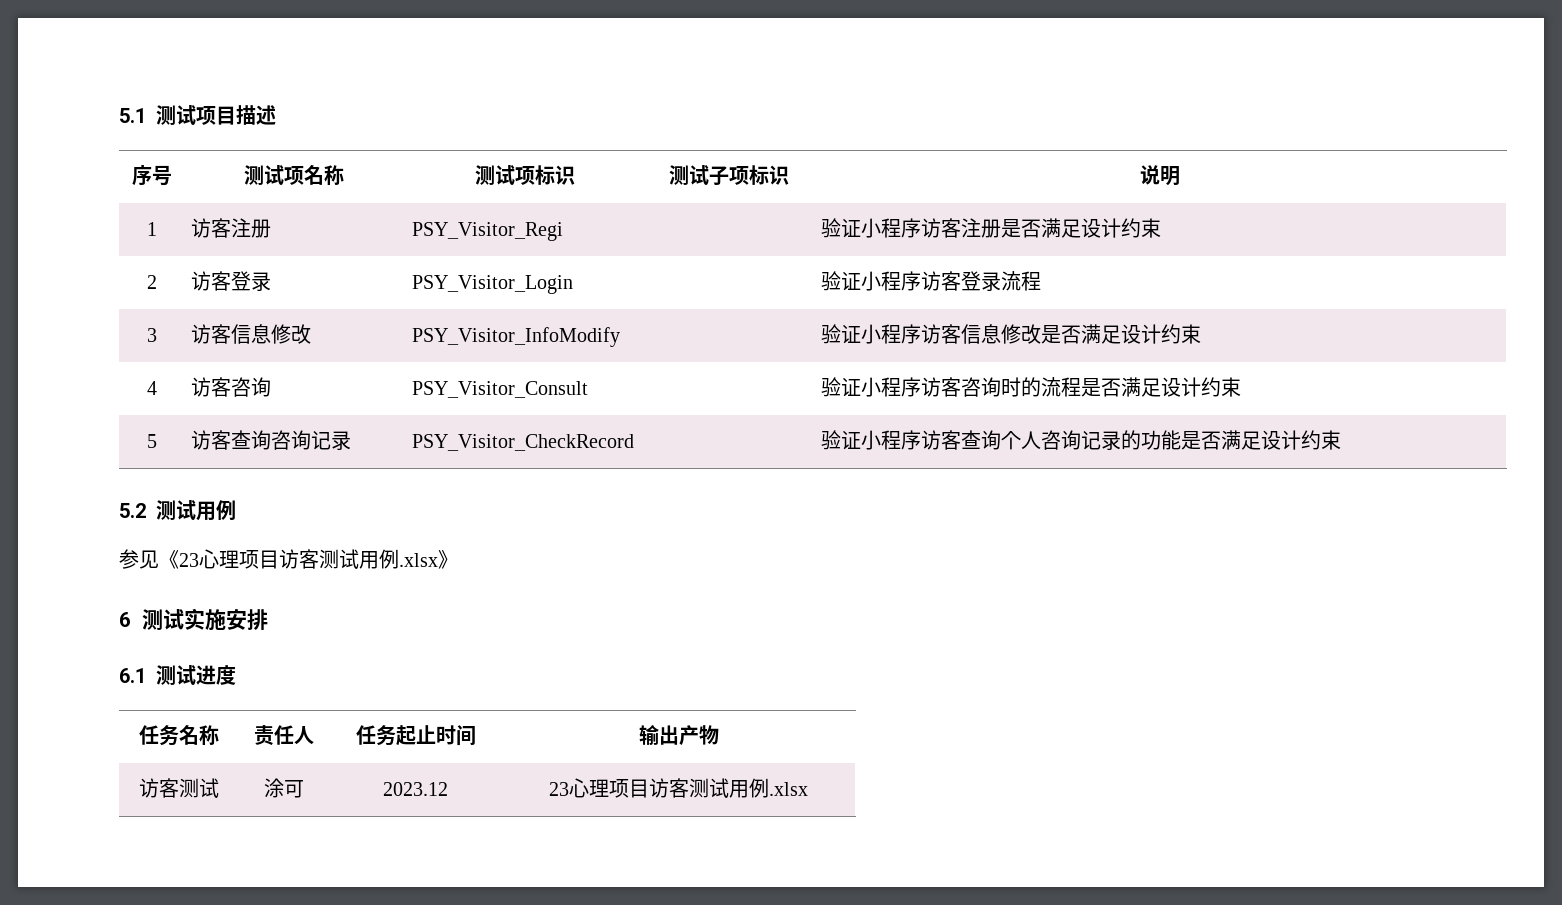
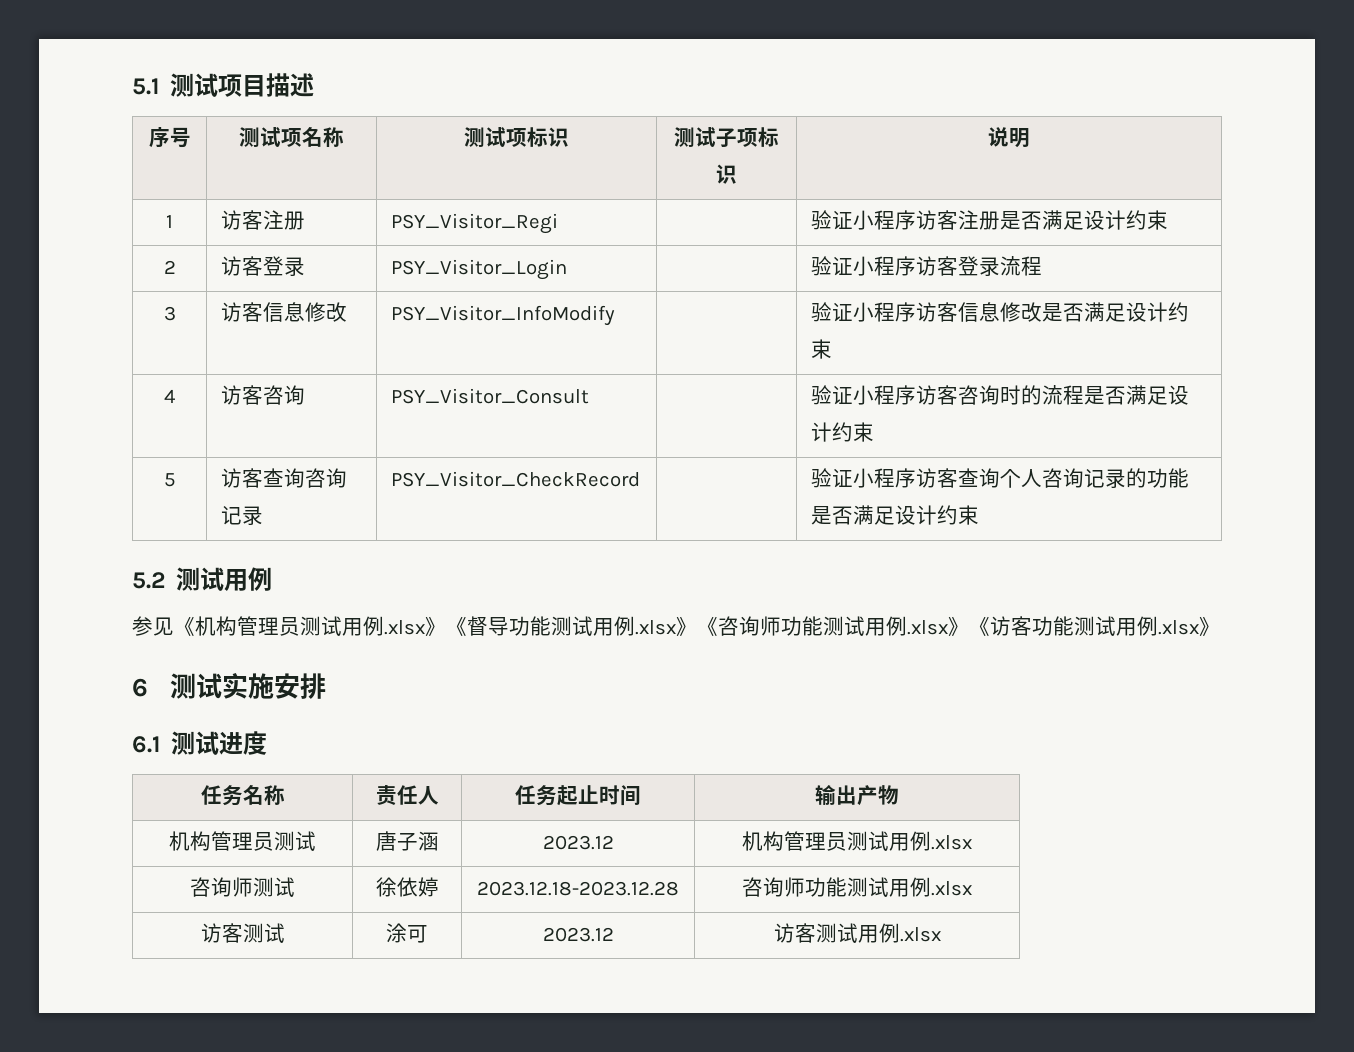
- 参见《23心理项目访客测试用例.xlsx》
+ 参见《机构管理员测试用例.xlsx》《督导功能测试用例.xlsx》《咨询师功能测试用例.xlsx》《访客功能测试用例.xlsx》
+ 机构管理员测试 | 唐子涵 | 2023.12 | 机构管理员测试用例.xlsx
+ 咨询师测试 | 徐依婷 | 2023.12.18-2023.12.28 | 咨询师功能测试用例.xlsx
- 访客测试 | 涂可 | 2023.12 | 23心理项目访客测试用例.xlsx
+ 访客测试 | 涂可 | 2023.12 | 访客测试用例.xlsx

